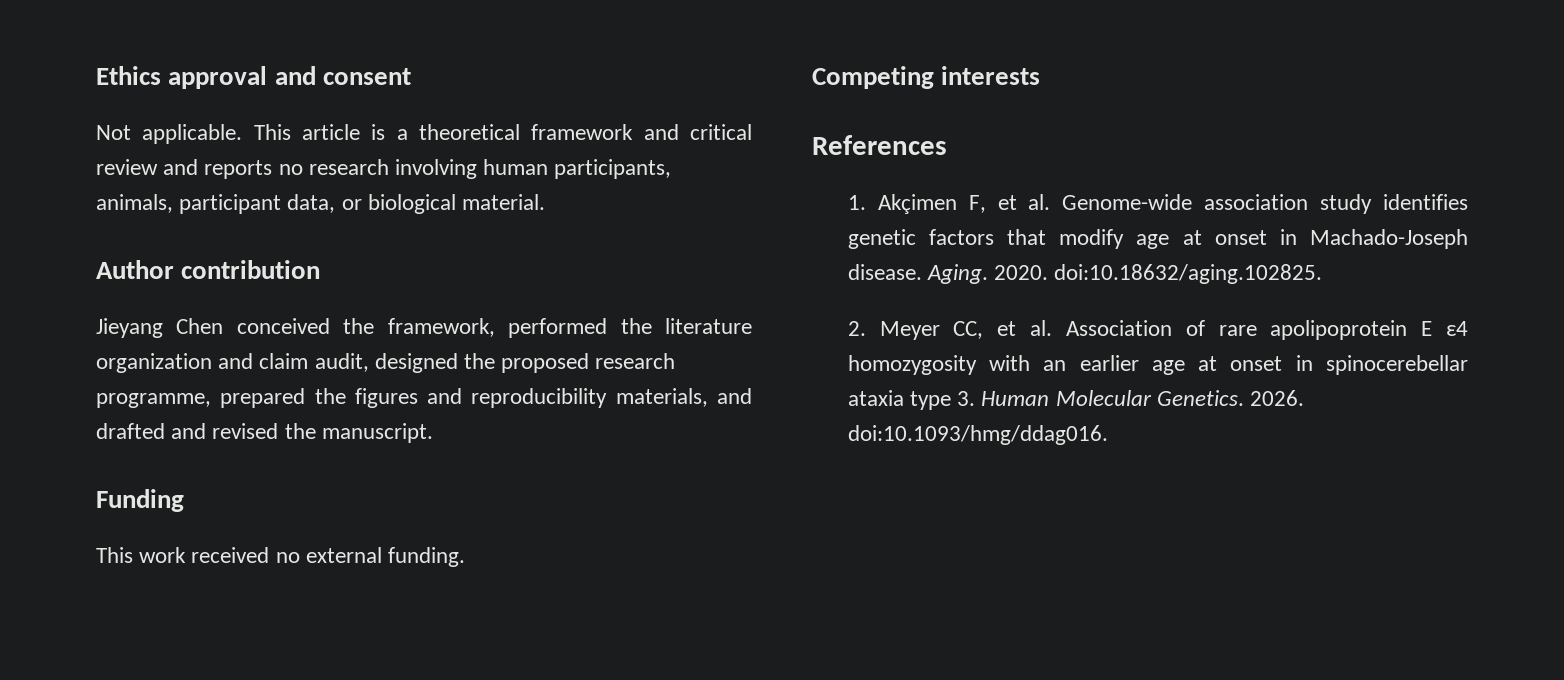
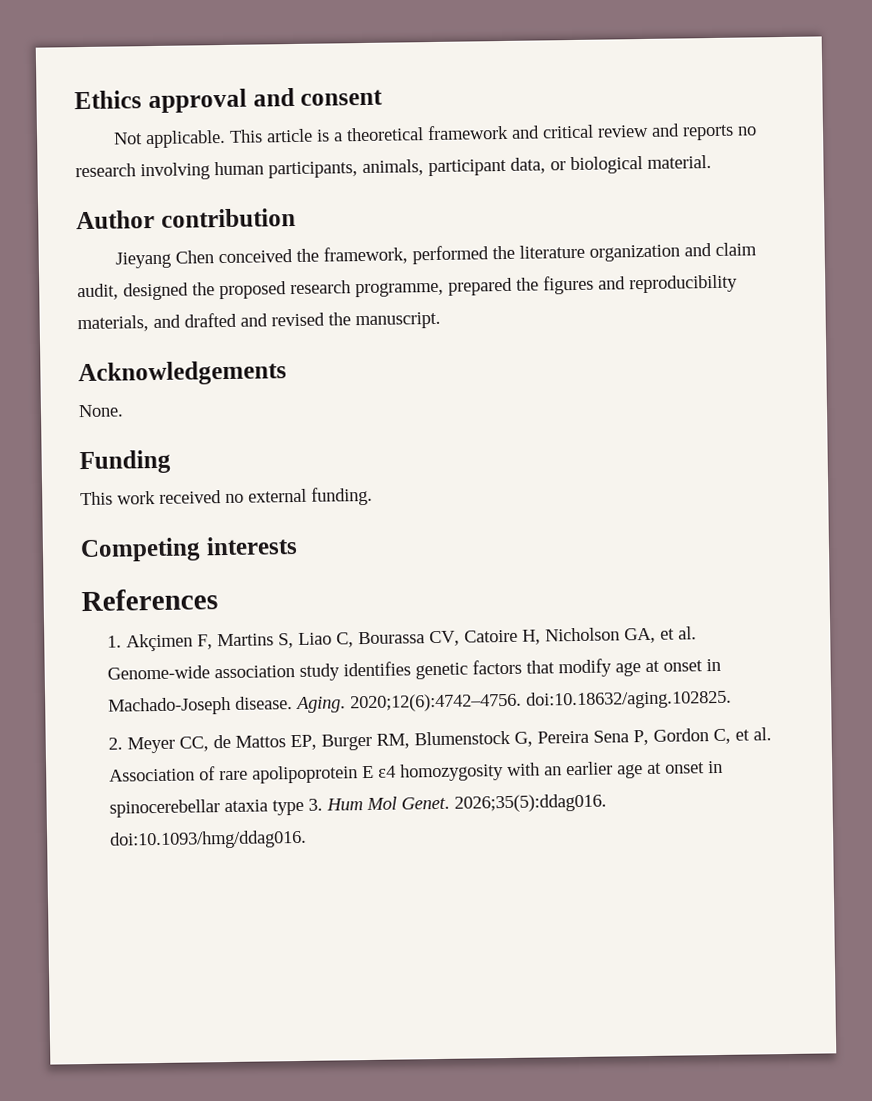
+ Acknowledgements
+ None.
- 1. Akçimen F, et al. Genome-wide association study identifies genetic factors that modify age at onset in Machado-Joseph disease.
+ 1. Akçimen F, Martins S, Liao C, Bourassa CV, Catoire H, Nicholson GA, et al. Genome-wide association study identifies genetic factors that modify age at onset in Machado-Joseph disease.
- 2020. doi:10.18632/aging.102825.
+ 2020;12(6):4742–4756. doi:10.18632/aging.102825.
- 2. Meyer CC, et al. Association of rare apolipoprotein E ε4 homozygosity with an earlier age at onset in spinocerebellar ataxia type 3. Human Molecular Genetics. 2026. doi:10.1093/hmg/ddag016.
+ 2. Meyer CC, de Mattos EP, Burger RM, Blumenstock G, Pereira Sena P, Gordon C, et al. Association of rare apolipoprotein E ε4 homozygosity with an earlier age at onset in spinocerebellar ataxia type 3. Hum Mol Genet. 2026;35(5):ddag016. doi:10.1093/hmg/ddag016.

